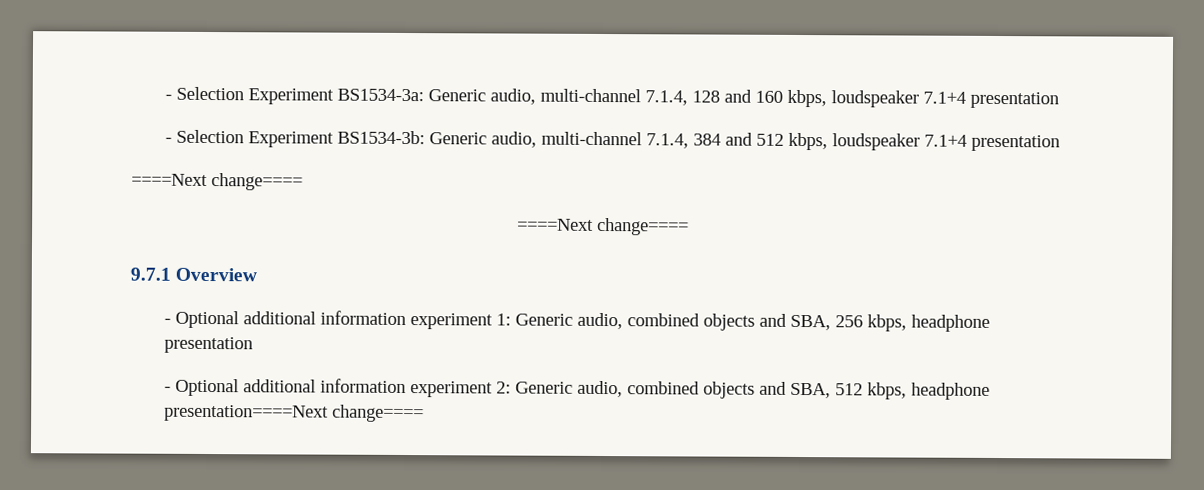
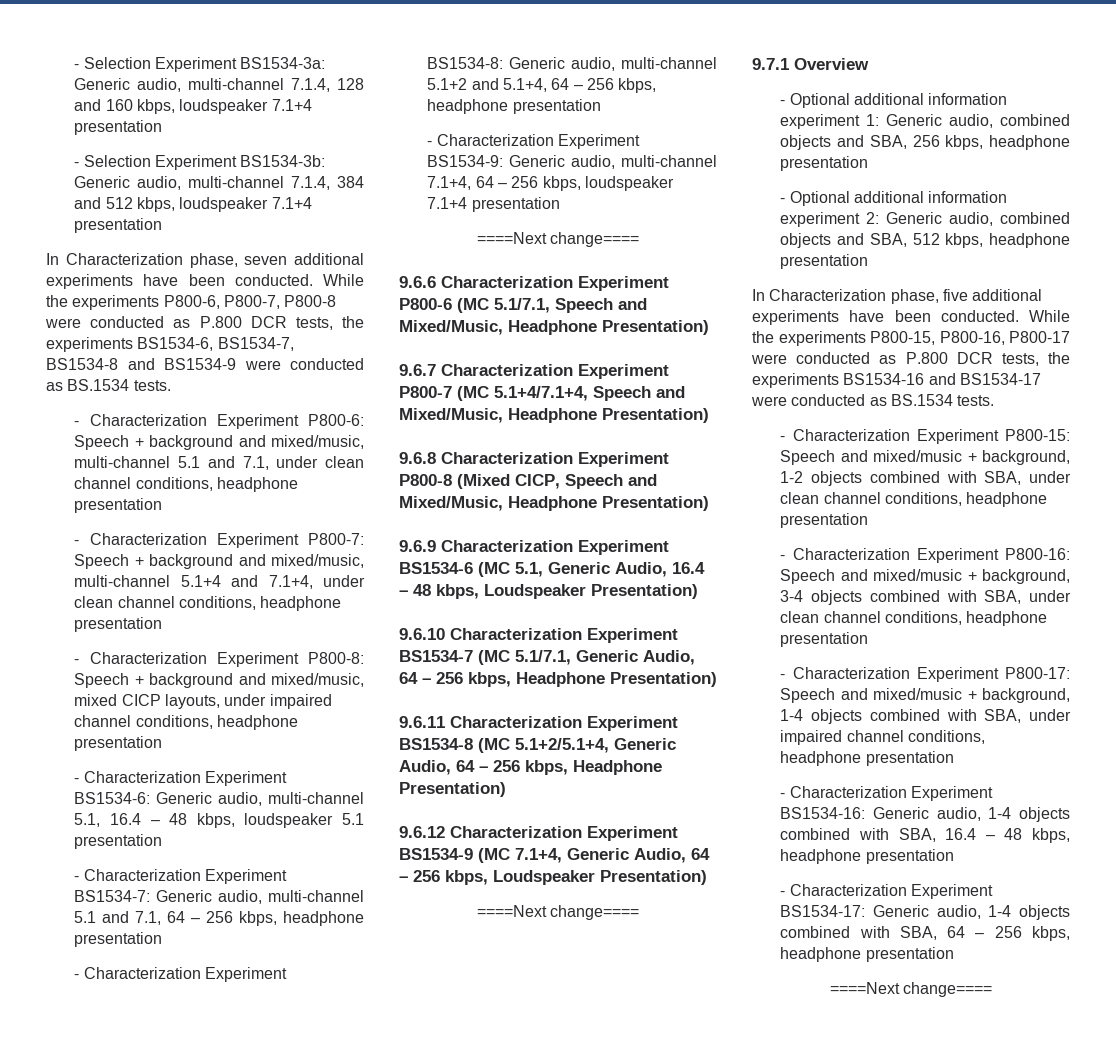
  - Selection Experiment BS1534-3b: Generic audio, multi-channel 7.1.4, 384 and 512 kbps, loudspeaker 7.1+4 presentation
+ In Characterization phase, seven additional experiments have been conducted. While the experiments P800-6, P800-7, P800-8 were conducted as P.800 DCR tests, the experiments BS1534-6, BS1534-7, BS1534-8 and BS1534-9 were conducted as BS.1534 tests.
+ - Characterization Experiment P800-6: Speech + background and mixed/music, multi-channel 5.1 and 7.1, under clean channel conditions, headphone presentation
+ - Characterization Experiment P800-7: Speech + background and mixed/music, multi-channel 5.1+4 and 7.1+4, under clean channel conditions, headphone presentation
+ - Characterization Experiment P800-8: Speech + background and mixed/music, mixed CICP layouts, under impaired channel conditions, headphone presentation
+ - Characterization Experiment BS1534-6: Generic audio, multi-channel 5.1, 16.4 – 48 kbps, loudspeaker 5.1 presentation
+ - Characterization Experiment BS1534-7: Generic audio, multi-channel 5.1 and 7.1, 64 – 256 kbps, headphone presentation
+ - Characterization Experiment BS1534-8: Generic audio, multi-channel 5.1+2 and 5.1+4, 64 – 256 kbps, headphone presentation
+ - Characterization Experiment BS1534-9: Generic audio, multi-channel 7.1+4, 64 – 256 kbps, loudspeaker 7.1+4 presentation
  ====Next change====
+ 9.6.6 Characterization Experiment P800-6 (MC 5.1/7.1, Speech and Mixed/Music, Headphone Presentation)
+ 9.6.7 Characterization Experiment P800-7 (MC 5.1+4/7.1+4, Speech and Mixed/Music, Headphone Presentation)
+ 9.6.8 Characterization Experiment P800-8 (Mixed CICP, Speech and Mixed/Music, Headphone Presentation)
+ 9.6.9 Characterization Experiment BS1534-6 (MC 5.1, Generic Audio, 16.4 – 48 kbps, Loudspeaker Presentation)
+ 9.6.10 Characterization Experiment BS1534-7 (MC 5.1/7.1, Generic Audio, 64 – 256 kbps, Headphone Presentation)
+ 9.6.11 Characterization Experiment BS1534-8 (MC 5.1+2/5.1+4, Generic Audio, 64 – 256 kbps, Headphone Presentation)
+ 9.6.12 Characterization Experiment BS1534-9 (MC 7.1+4, Generic Audio, 64 – 256 kbps, Loudspeaker Presentation)
- - Optional additional information experiment 2: Generic audio, combined objects and SBA, 512 kbps, headphone presentation====Next change====
+ - Optional additional information experiment 2: Generic audio, combined objects and SBA, 512 kbps, headphone presentation
+ In Characterization phase, five additional experiments have been conducted. While the experiments P800-15, P800-16, P800-17 were conducted as P.800 DCR tests, the experiments BS1534-16 and BS1534-17 were conducted as BS.1534 tests.
+ - Characterization Experiment P800-15: Speech and mixed/music + background, 1-2 objects combined with SBA, under clean channel conditions, headphone presentation
+ - Characterization Experiment P800-16: Speech and mixed/music + background, 3-4 objects combined with SBA, under clean channel conditions, headphone presentation
+ - Characterization Experiment P800-17: Speech and mixed/music + background, 1-4 objects combined with SBA, under impaired channel conditions, headphone presentation
+ - Characterization Experiment BS1534-16: Generic audio, 1-4 objects combined with SBA, 16.4 – 48 kbps, headphone presentation
+ - Characterization Experiment BS1534-17: Generic audio, 1-4 objects combined with SBA, 64 – 256 kbps, headphone presentation
+ ====Next change====

